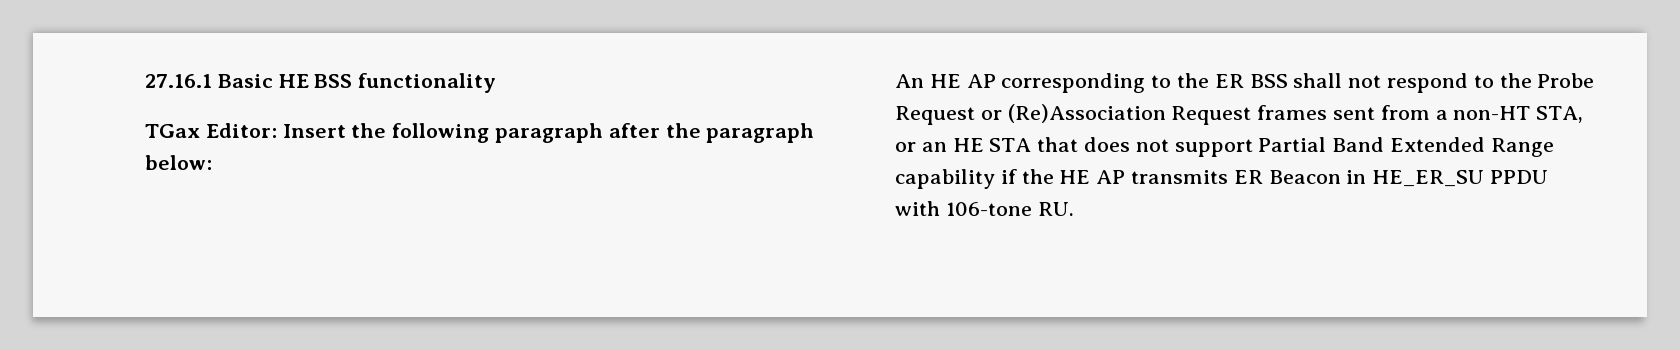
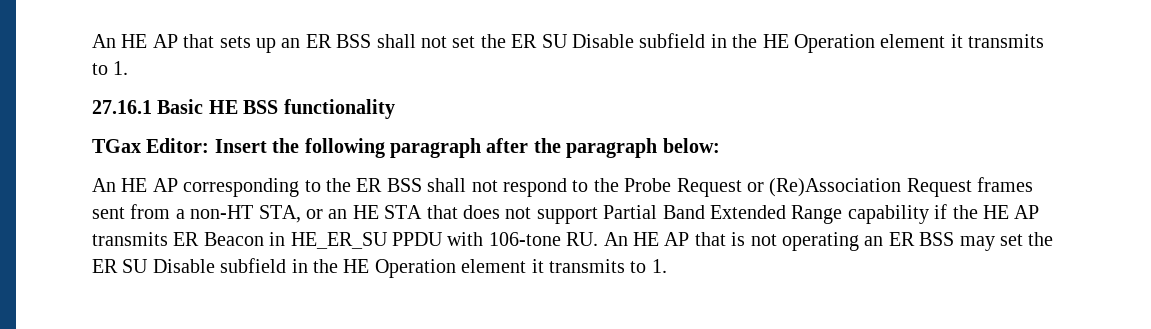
+ An HE AP that sets up an ER BSS shall not set the ER SU Disable subfield in the HE Operation element it transmits to 1.
- An HE AP corresponding to the ER BSS shall not respond to the Probe Request or (Re)Association Request frames sent from a non-HT STA, or an HE STA that does not support Partial Band Extended Range capability if the HE AP transmits ER Beacon in HE_ER_SU PPDU with 106-tone RU.
+ An HE AP corresponding to the ER BSS shall not respond to the Probe Request or (Re)Association Request frames sent from a non-HT STA, or an HE STA that does not support Partial Band Extended Range capability if the HE AP transmits ER Beacon in HE_ER_SU PPDU with 106-tone RU. An HE AP that is not operating an ER BSS may set the ER SU Disable subfield in the HE Operation element it transmits to 1.

